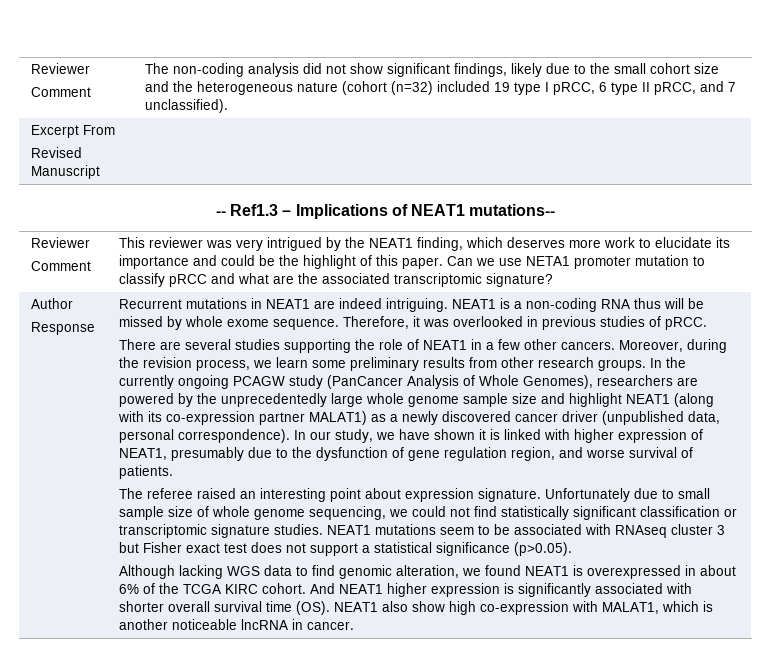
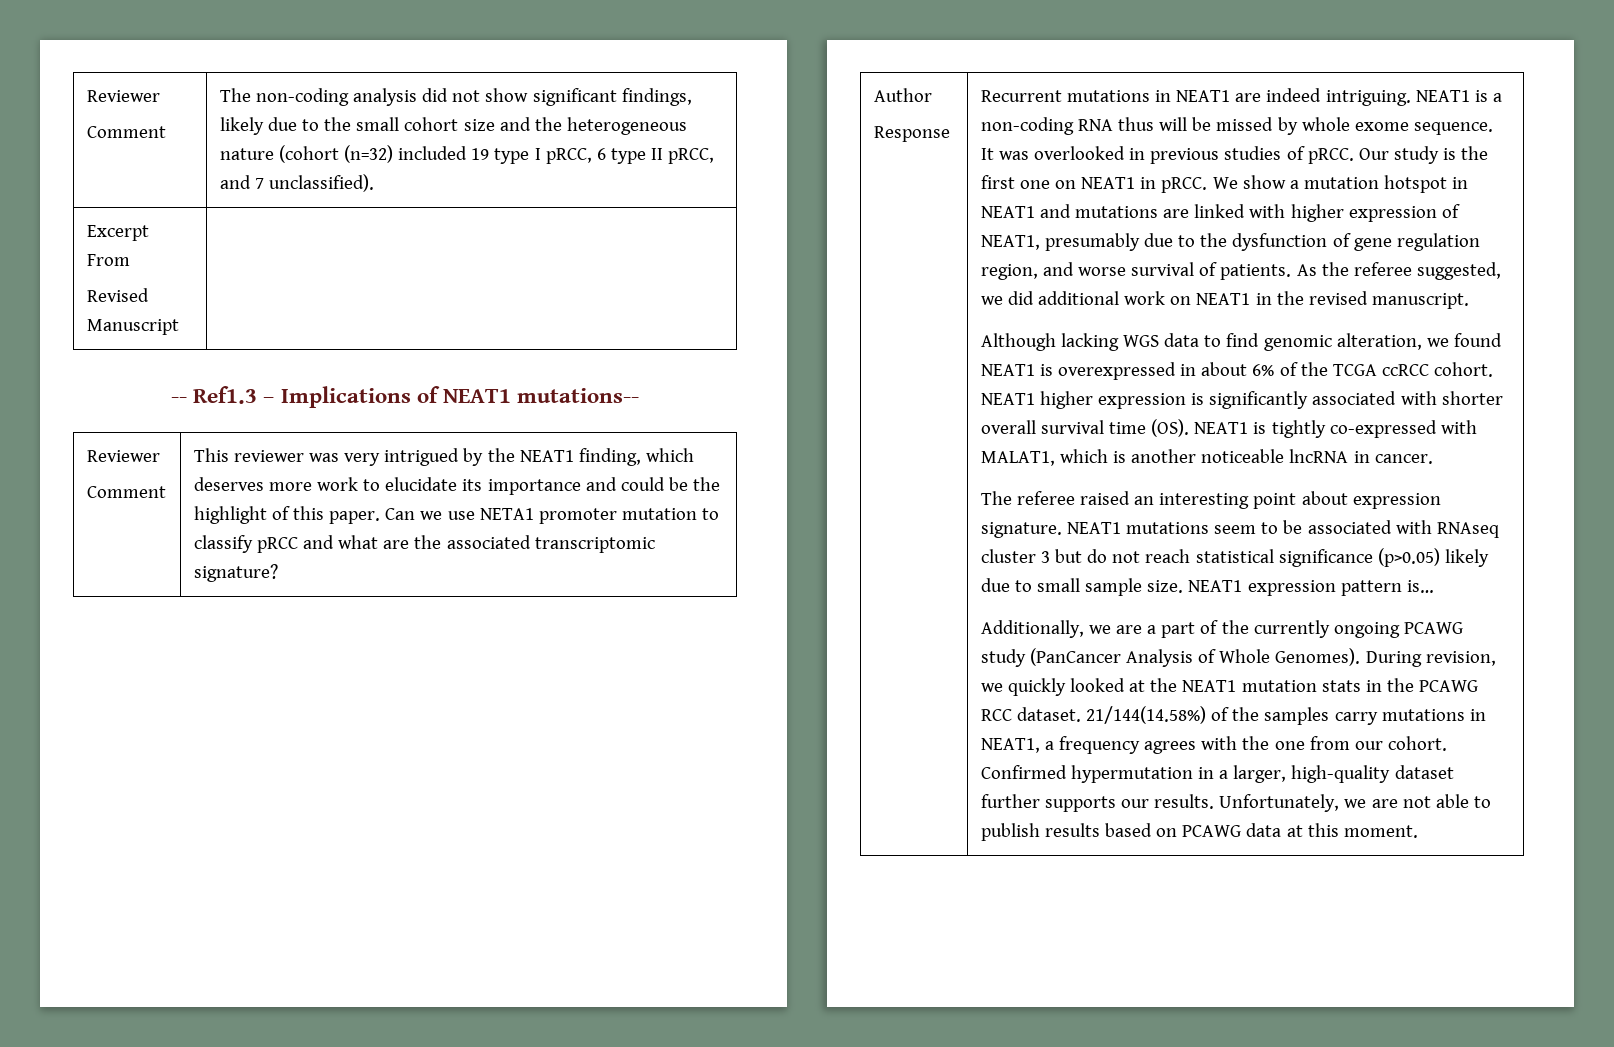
- Therefore, it was overlooked in previous studies of pRCC.
- There are several studies supporting the role of NEAT1 in a few other cancers. Moreover, during the revision process, we learn some preliminary results from other research groups. In the currently ongoing PCAGW study (PanCancer Analysis of Whole Genomes), researchers are powered by the unprecedentedly large whole genome sample size and highlight NEAT1 (along with its co-expression partner MALAT1) as a newly discovered cancer driver (unpublished data, personal correspondence). In our study, we have shown it is linked with higher expression of NEAT1, presumably due to the dysfunction of gene regulation region, and worse survival of patients.
- The referee raised an interesting point about expression signature. Unfortunately due to small sample size of whole genome sequencing, we could not find statistically significant classification or transcriptomic signature studies. NEAT1 mutations seem to be associated with RNAseq cluster 3 but Fisher exact test does not support a statistical significance (p>0.05).
+ It was overlooked in previous studies of pRCC. Our study is the first one on NEAT1 in pRCC. We show a mutation hotspot in NEAT1 and mutations are linked with higher expression of NEAT1, presumably due to the dysfunction of gene regulation region, and worse survival of patients. As the referee suggested, we did additional work on NEAT1 in the revised manuscript.
- Although lacking WGS data to find genomic alteration, we found NEAT1 is overexpressed in about 6% of the TCGA KIRC cohort. And NEAT1 higher expression is significantly associated with shorter overall survival time (OS). NEAT1 also show high co-expression with MALAT1, which is another noticeable lncRNA in cancer.
+ Although lacking WGS data to find genomic alteration, we found NEAT1 is overexpressed in about 6% of the TCGA ccRCC cohort. NEAT1 higher expression is significantly associated with shorter overall survival time (OS). NEAT1 is tightly co-expressed with MALAT1, which is another noticeable lncRNA in cancer.
+ The referee raised an interesting point about expression signature. NEAT1 mutations seem to be associated with RNAseq cluster 3 but do not reach statistical significance (p>0.05) likely due to small sample size. NEAT1 expression pattern is…
+ Additionally, we are a part of the currently ongoing PCAWG study (PanCancer Analysis of Whole Genomes). During revision, we quickly looked at the NEAT1 mutation stats in the PCAWG RCC dataset. 21/144(14.58%) of the samples carry mutations in NEAT1, a frequency agrees with the one from our cohort. Confirmed hypermutation in a larger, high-quality dataset further supports our results. Unfortunately, we are not able to publish results based on PCAWG data at this moment.

